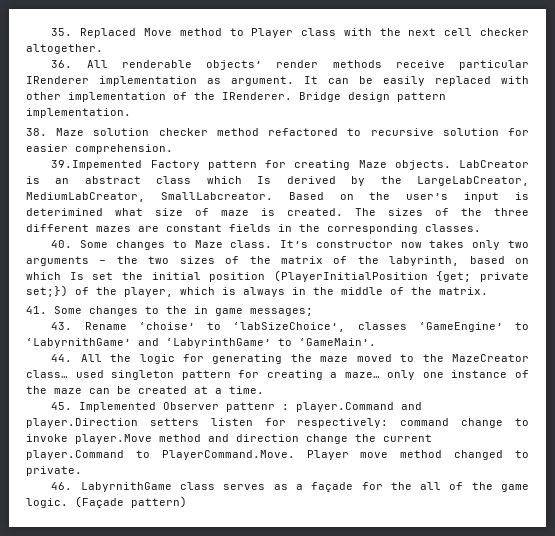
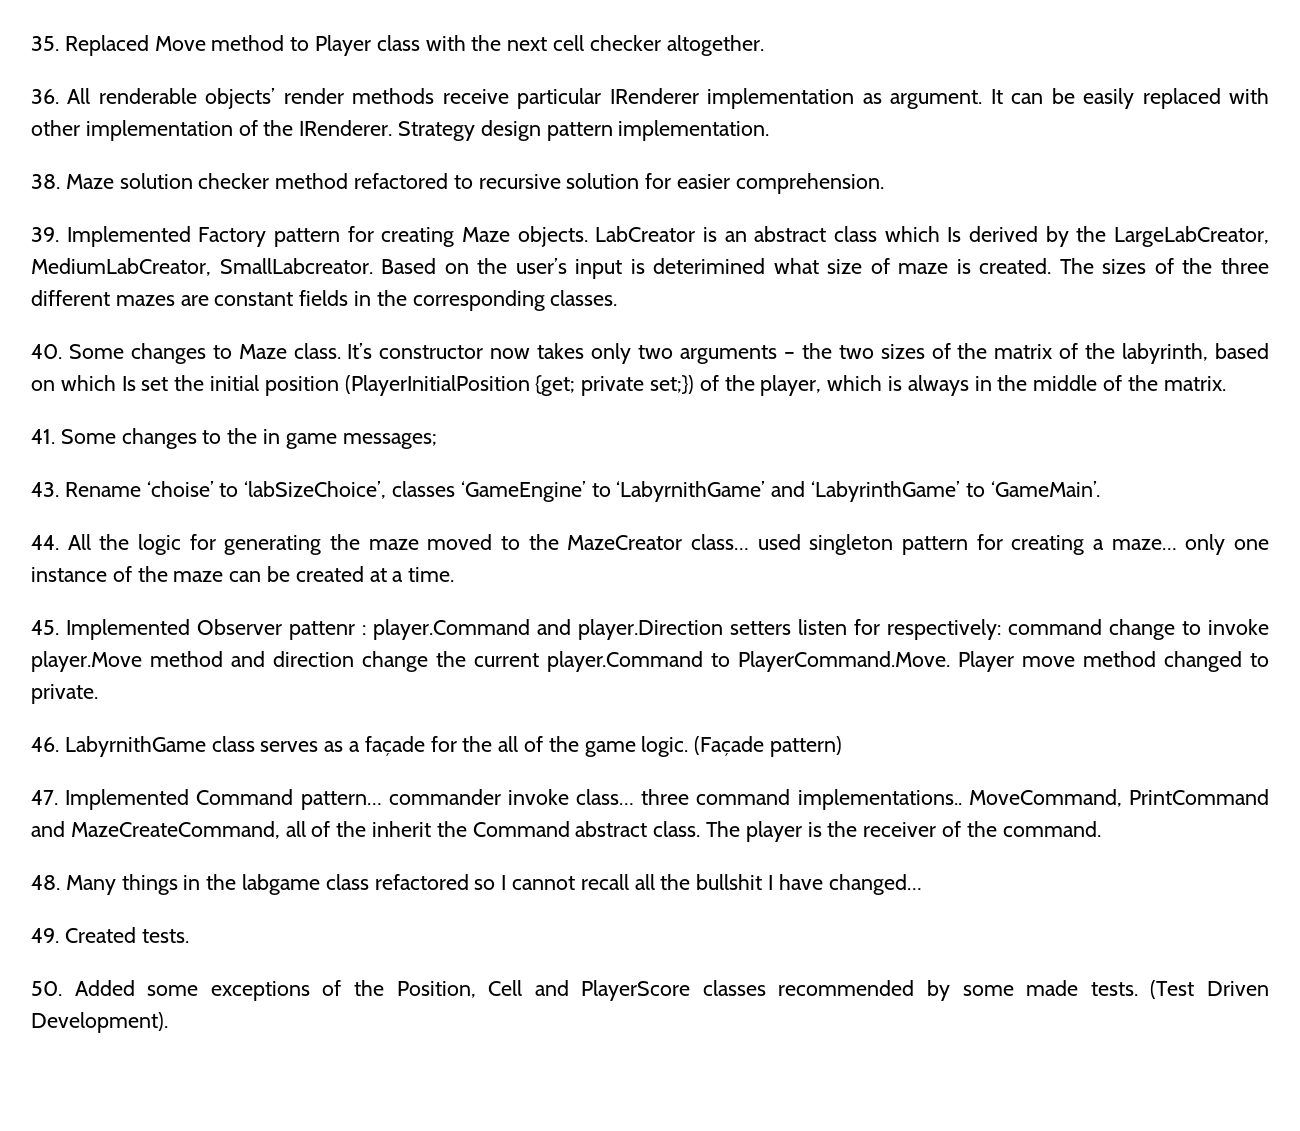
- Bridge design pattern implementation.
+ Strategy design pattern implementation.
- 39.Impemented Factory pattern for creating Maze objects.
+ 39. Implemented Factory pattern for creating Maze objects.
+ 47. Implemented Command pattern… commander invoke class… three command implementations.. MoveCommand, PrintCommand and MazeCreateCommand, all of the inherit the Command abstract class. The player is the receiver of the command.
+ 48. Many things in the labgame class refactored so I cannot recall all the bullshit I have changed…
+ 49. Created tests.
+ 50. Added some exceptions of the Position, Cell and PlayerScore classes recommended by some made tests. (Test Driven Development).

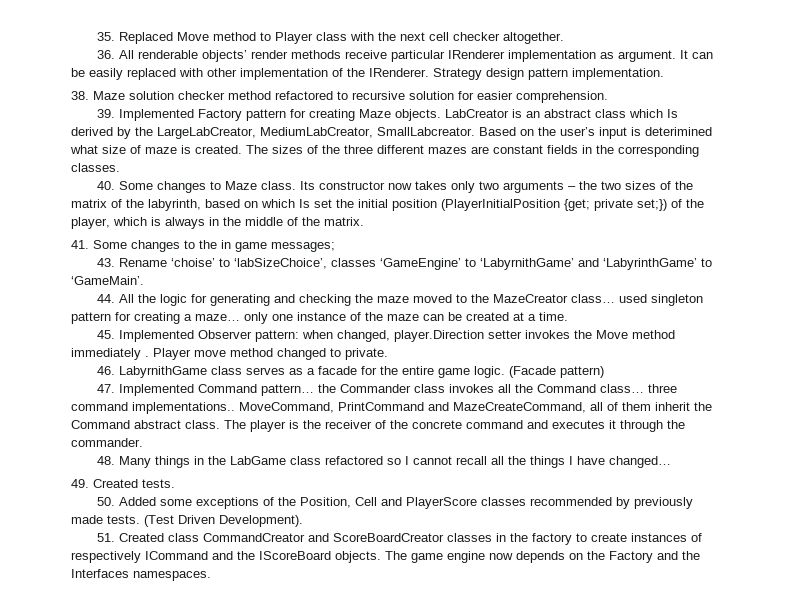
- It’s constructor now takes only two arguments – the two sizes of the matrix of the labyrinth, based on which Is set the initial position (PlayerInitialPosition {get; private set;}) of the player, which is always in the middle of the matrix.
+ Its constructor now takes only two arguments – the two sizes of the matrix of the labyrinth, based on which Is set the initial position (PlayerInitialPosition {get; private set;}) of the player, which is always in the middle of the matrix.
- 44. All the logic for generating the maze moved to the MazeCreator class… used singleton pattern for creating a maze… only one instance of the maze can be created at a time.
+ 44. All the logic for generating and checking the maze moved to the MazeCreator class… used singleton pattern for creating a maze… only one instance of the maze can be created at a time.
- 45. Implemented Observer pattenr : player.Command and player.Direction setters listen for respectively: command change to invoke player.Move method and direction change the current player.Command to PlayerCommand.Move. Player move method changed to private.
+ 45. Implemented Observer pattern: when changed, player.Direction setter invokes the Move method immediately . Player move method changed to private.
- 46. LabyrnithGame class serves as a façade for the all of the game logic.
+ 46. LabyrnithGame class serves as a facade for the entire game logic.
- (Façade pattern)
+ (Facade pattern)
- 47. Implemented Command pattern… commander invoke class… three command implementations..
+ 47. Implemented Command pattern… the Commander class invokes all the Command class… three command implementations..
- MoveCommand, PrintCommand and MazeCreateCommand, all of the inherit the Command abstract class.
+ MoveCommand, PrintCommand and MazeCreateCommand, all of them inherit the Command abstract class.
- The player is the receiver of the command.
+ The player is the receiver of the concrete command and executes it through the commander.
- 48. Many things in the labgame class refactored so I cannot recall all the bullshit I have changed…
+ 48. Many things in the LabGame class refactored so I cannot recall all the things I have changed…
- 50. Added some exceptions of the Position, Cell and PlayerScore classes recommended by some made tests.
+ 50. Added some exceptions of the Position, Cell and PlayerScore classes recommended by previously made tests.
+ 51. Created class CommandCreator and ScoreBoardCreator classes in the factory to create instances of respectively ICommand and the IScoreBoard objects. The game engine now depends on the Factory and the Interfaces namespaces.

